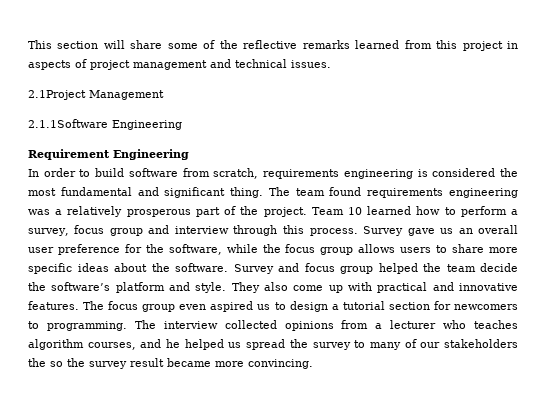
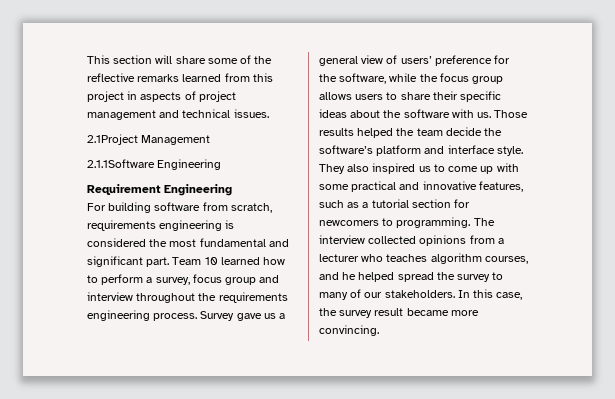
- In order to build software from scratch, requirements engineering is considered the most fundamental and significant thing. The team found requirements engineering was a relatively prosperous part of the project.
+ For building software from scratch, requirements engineering is considered the most fundamental and significant part.
- Team 10 learned how to perform a survey, focus group and interview through this process. Survey gave us an overall user preference for the software, while the focus group allows users to share more specific ideas about the software. Survey and focus group helped the team decide the software’s platform and style.
+ Team 10 learned how to perform a survey, focus group and interview throughout the requirements engineering process. Survey gave us a general view of users’ preference for the software, while the focus group allows users to share their specific ideas about the software with us. Those results helped the team decide the software’s platform and interface style.
- They also come up with practical and innovative features. The focus group even aspired us to design a tutorial section for newcomers to programming.
+ They also inspired us to come up with some practical and innovative features, such as a tutorial section for newcomers to programming.
- The interview collected opinions from a lecturer who teaches algorithm courses, and he helped us spread the survey to many of our stakeholders the so the survey result became more convincing.
+ The interview collected opinions from a lecturer who teaches algorithm courses, and he helped spread the survey to many of our stakeholders. In this case, the survey result became more convincing.

